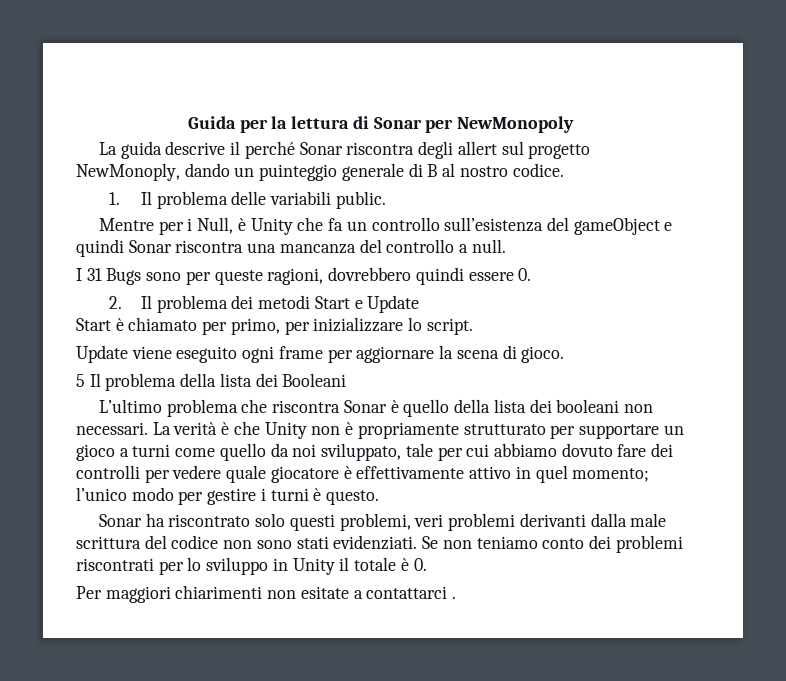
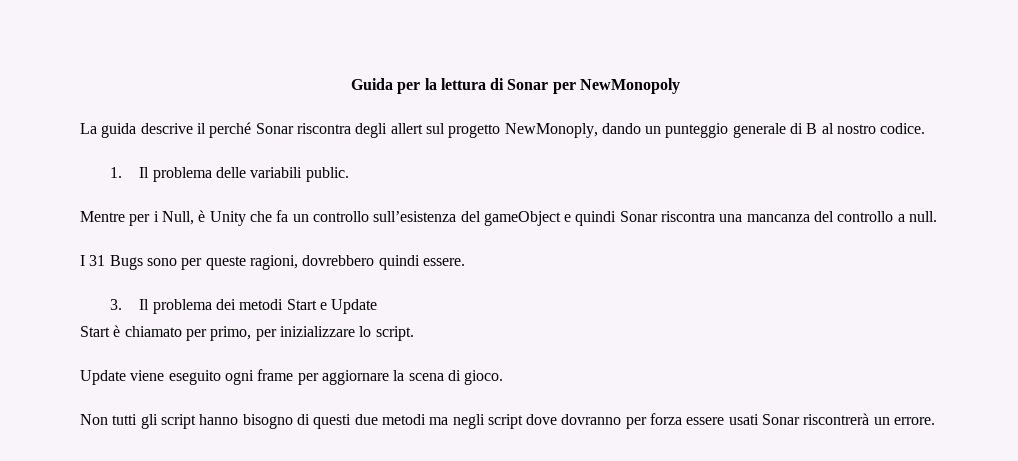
- La guida descrive il perché Sonar riscontra degli allert sul progetto NewMonoply, dando un puinteggio generale di B al nostro codice.
+ La guida descrive il perché Sonar riscontra degli allert sul progetto NewMonoply, dando un punteggio generale di B al nostro codice.
- I 31 Bugs sono per queste ragioni, dovrebbero quindi essere 0.
- 2. Il problema dei metodi Start e Update
+ I 31 Bugs sono per queste ragioni, dovrebbero quindi essere.
+ 3. Il problema dei metodi Start e Update
- 5 Il problema della lista dei Booleani
- L’ultimo problema che riscontra Sonar è quello della lista dei booleani non necessari. La verità è che Unity non è propriamente strutturato per supportare un gioco a turni come quello da noi sviluppato, tale per cui abbiamo dovuto fare dei controlli per vedere quale giocatore è effettivamente attivo in quel momento; l’unico modo per gestire i turni è questo.
- Sonar ha riscontrato solo questi problemi, veri problemi derivanti dalla male scrittura del codice non sono stati evidenziati. Se non teniamo conto dei problemi riscontrati per lo sviluppo in Unity il totale è 0.
- Per maggiori chiarimenti non esitate a contattarci .
+ Non tutti gli script hanno bisogno di questi due metodi ma negli script dove dovranno per forza essere usati Sonar riscontrerà un errore.

